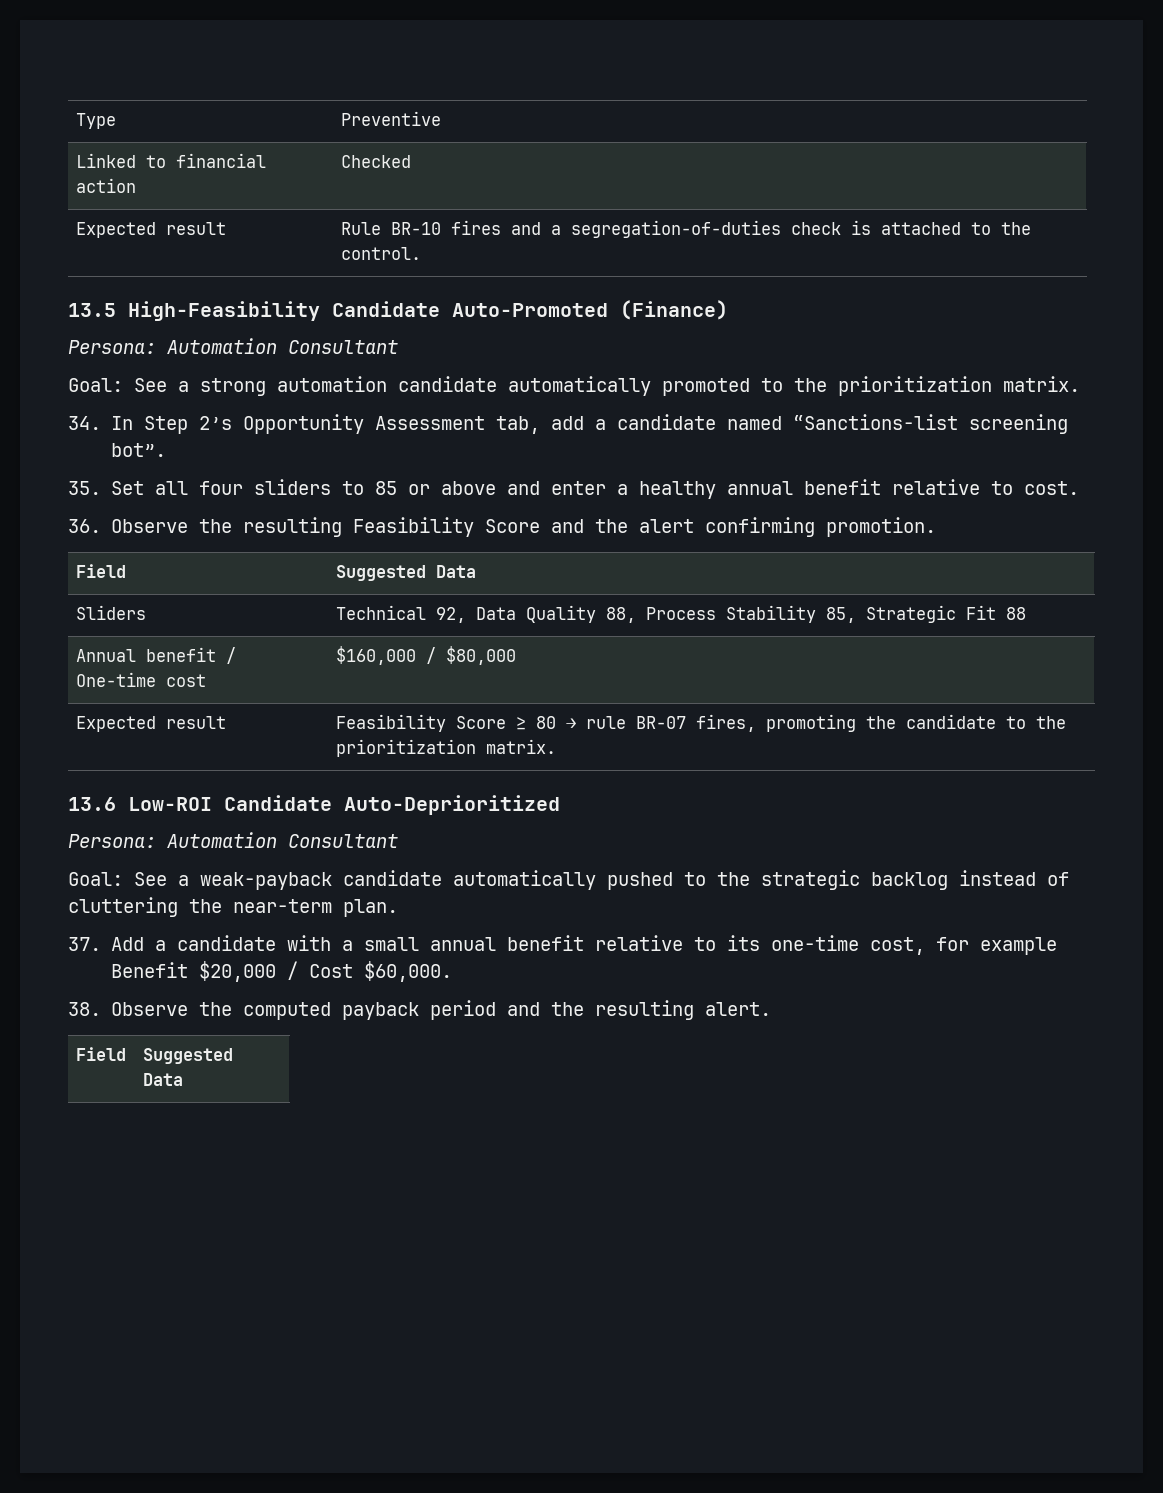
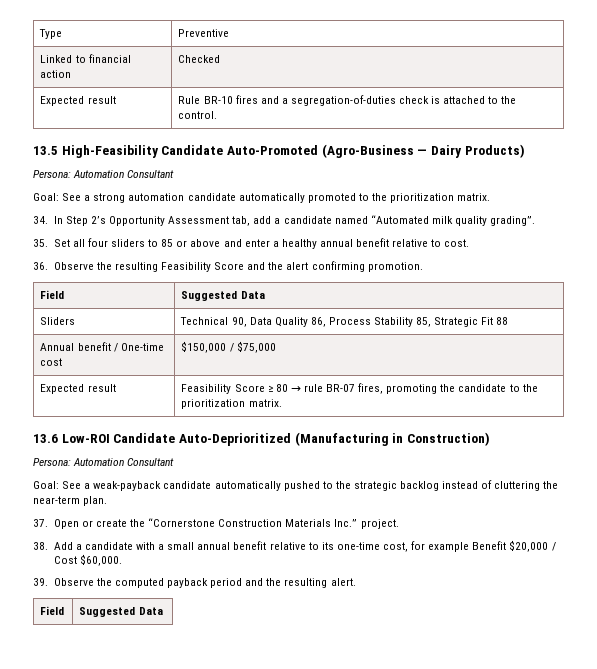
- 13.5 High-Feasibility Candidate Auto-Promoted (Finance)
+ 13.5 High-Feasibility Candidate Auto-Promoted (Agro-Business — Dairy Products)
- 34. In Step 2’s Opportunity Assessment tab, add a candidate named “Sanctions-list screening bot”.
+ 34. In Step 2’s Opportunity Assessment tab, add a candidate named “Automated milk quality grading”.
- Sliders | Technical 92, Data Quality 88, Process Stability 85, Strategic Fit 88
+ Sliders | Technical 90, Data Quality 86, Process Stability 85, Strategic Fit 88
- Annual benefit / One-time cost | $160,000 / $80,000
+ Annual benefit / One-time cost | $150,000 / $75,000
- 13.6 Low-ROI Candidate Auto-Deprioritized
+ 13.6 Low-ROI Candidate Auto-Deprioritized (Manufacturing in Construction)
- 37. Add a candidate with a small annual benefit relative to its one-time cost, for example Benefit $20,000 / Cost $60,000.
+ 37. Open or create the “Cornerstone Construction Materials Inc.” project.
+ 38. Add a candidate with a small annual benefit relative to its one-time cost, for example Benefit $20,000 / Cost $60,000.
- 38. Observe the computed payback period and the resulting alert.
+ 39. Observe the computed payback period and the resulting alert.

